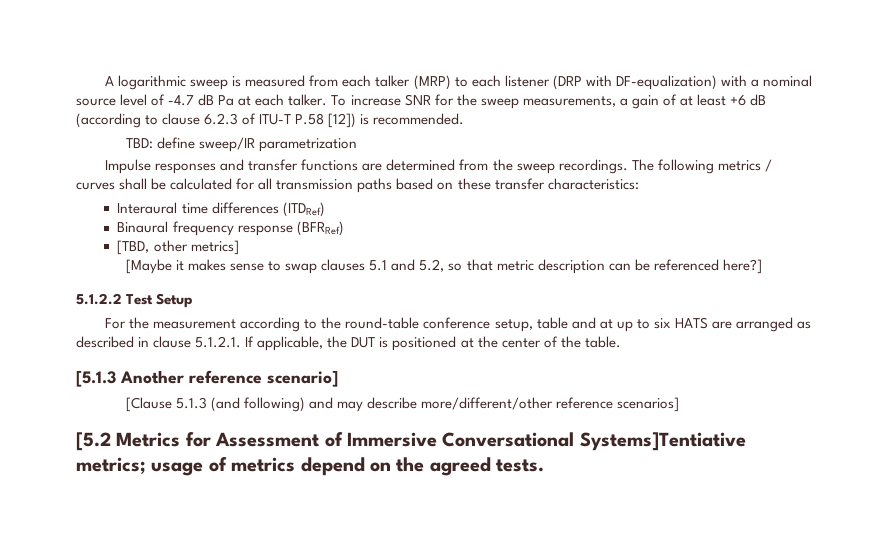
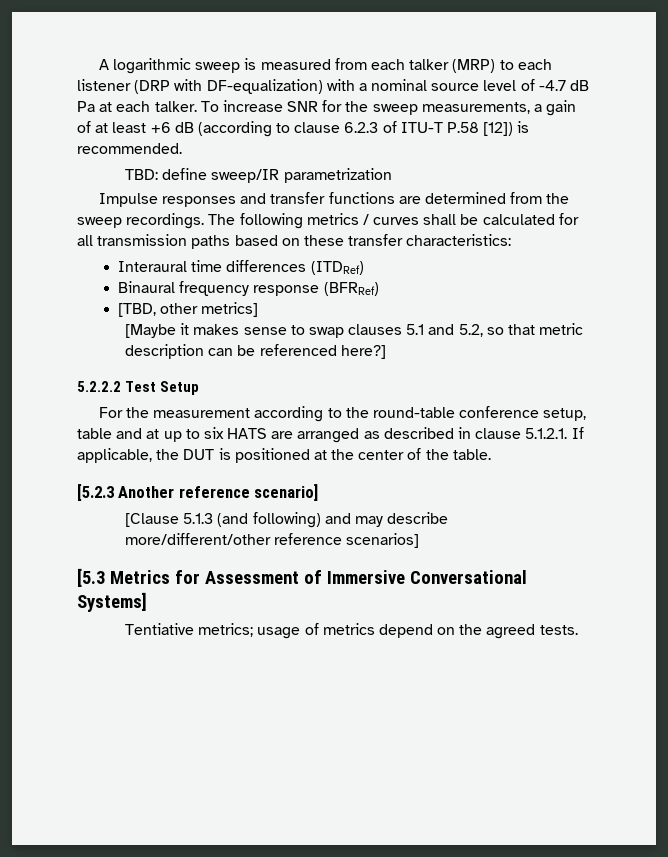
- 5.1.2.2 Test Setup
+ 5.2.2.2 Test Setup
- [5.1.3 Another reference scenario]
+ [5.2.3 Another reference scenario]
- [5.2 Metrics for Assessment of Immersive Conversational Systems]Tentiative metrics; usage of metrics depend on the agreed tests.
+ [5.3 Metrics for Assessment of Immersive Conversational Systems]
+ Tentiative metrics; usage of metrics depend on the agreed tests.

